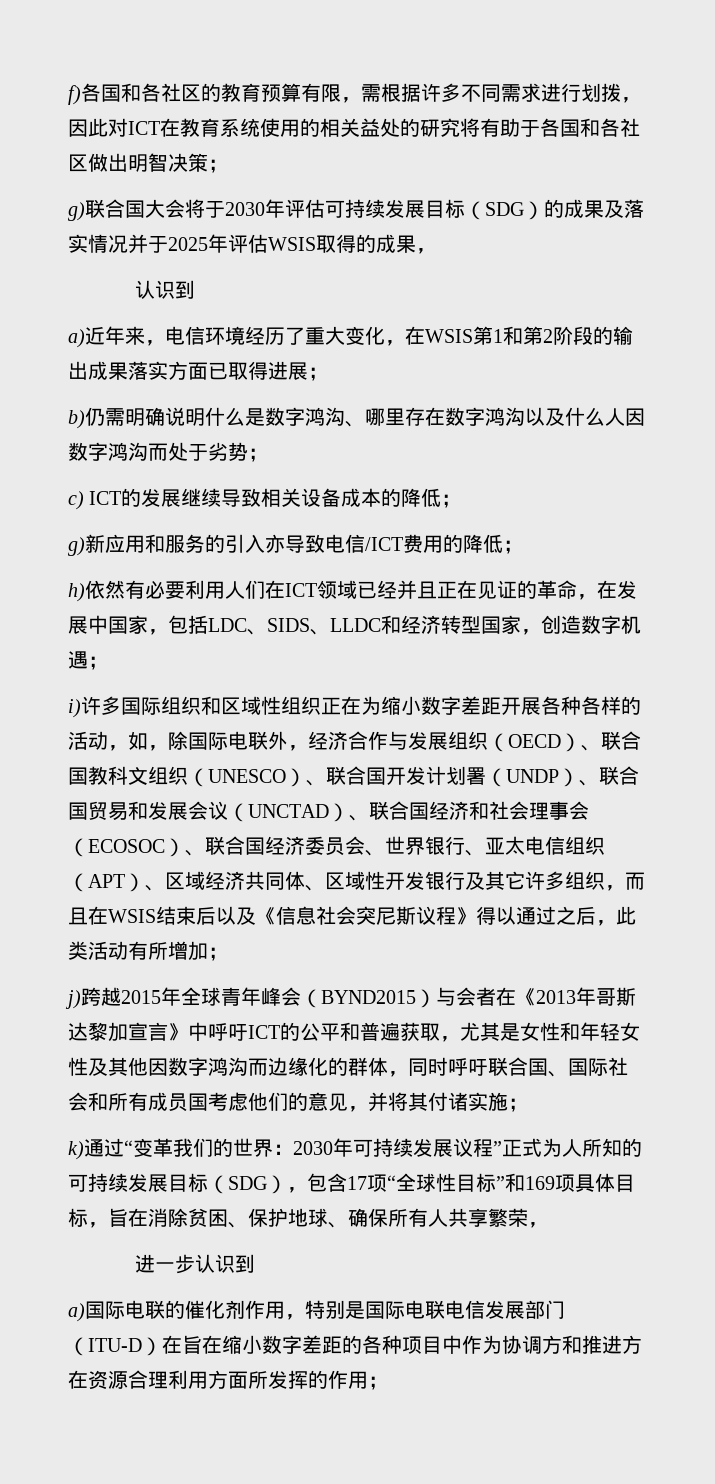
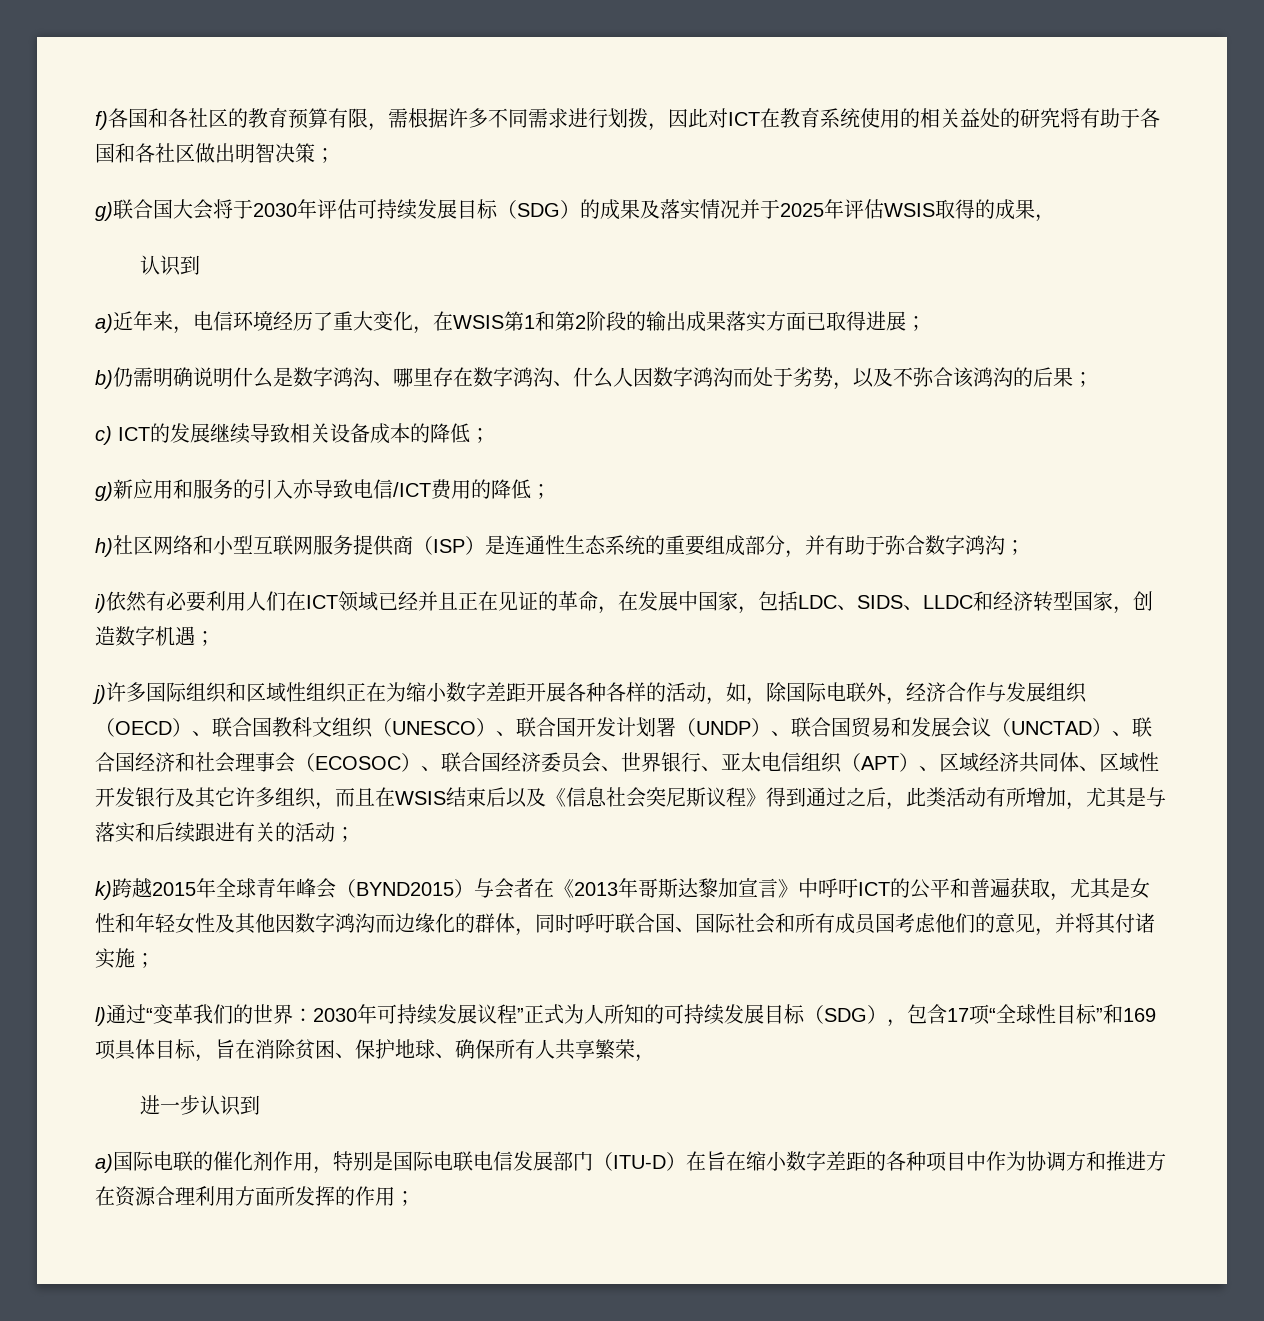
- b)仍需明确说明什么是数字鸿沟、哪里存在数字鸿沟以及什么人因数字鸿沟而处于劣势；
+ b)仍需明确说明什么是数字鸿沟、哪里存在数字鸿沟、什么人因数字鸿沟而处于劣势，以及不弥合该鸿沟的后果；
- h)依然有必要利用人们在ICT领域已经并且正在见证的革命，在发展中国家，包括LDC、SIDS、LLDC和经济转型国家，创造数字机遇；
+ h)社区网络和小型互联网服务提供商（ISP）是连通性生态系统的重要组成部分，并有助于弥合数字鸿沟；
+ i)依然有必要利用人们在ICT领域已经并且正在见证的革命，在发展中国家，包括LDC、SIDS、LLDC和经济转型国家，创造数字机遇；
- i)许多国际组织和区域性组织正在为缩小数字差距开展各种各样的活动，如，除国际电联外，经济合作与发展组织（OECD）、联合国教科文组织（UNESCO）、联合国开发计划署（UNDP）、联合国贸易和发展会议（UNCTAD）、联合国经济和社会理事会（ECOSOC）、联合国经济委员会、世界银行、亚太电信组织（APT）、区域经济共同体、区域性开发银行及其它许多组织，而且在WSIS结束后以及《信息社会突尼斯议程》得以通过之后，此类活动有所增加；
- j)跨越2015年全球青年峰会（BYND2015）与会者在《2013年哥斯达黎加宣言》中呼吁ICT的公平和普遍获取，尤其是女性和年轻女性及其他因数字鸿沟而边缘化的群体，同时呼吁联合国、国际社会和所有成员国考虑他们的意见，并将其付诸实施；
+ j)许多国际组织和区域性组织正在为缩小数字差距开展各种各样的活动，如，除国际电联外，经济合作与发展组织（OECD）、联合国教科文组织（UNESCO）、联合国开发计划署（UNDP）、联合国贸易和发展会议（UNCTAD）、联合国经济和社会理事会（ECOSOC）、联合国经济委员会、世界银行、亚太电信组织（APT）、区域经济共同体、区域性开发银行及其它许多组织，而且在WSIS结束后以及《信息社会突尼斯议程》得到通过之后，此类活动有所增加，尤其是与落实和后续跟进有关的活动；
+ k)跨越2015年全球青年峰会（BYND2015）与会者在《2013年哥斯达黎加宣言》中呼吁ICT的公平和普遍获取，尤其是女性和年轻女性及其他因数字鸿沟而边缘化的群体，同时呼吁联合国、国际社会和所有成员国考虑他们的意见，并将其付诸实施；
- k)通过“变革我们的世界：2030年可持续发展议程”正式为人所知的可持续发展目标（SDG），包含17项“全球性目标”和169项具体目标，旨在消除贫困、保护地球、确保所有人共享繁荣，
+ l)通过“变革我们的世界：2030年可持续发展议程”正式为人所知的可持续发展目标（SDG），包含17项“全球性目标”和169项具体目标，旨在消除贫困、保护地球、确保所有人共享繁荣，

